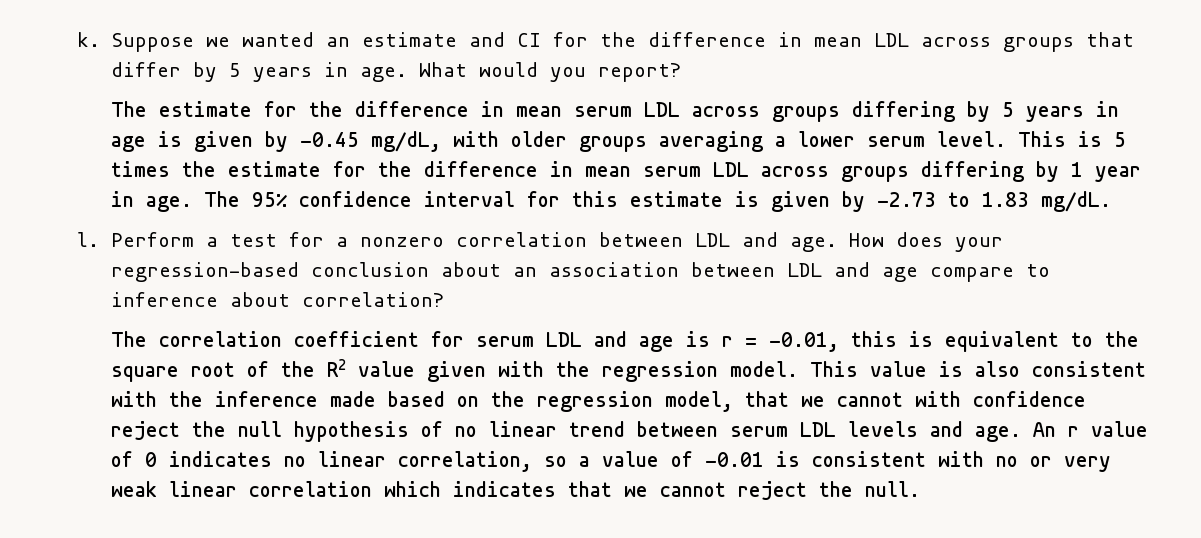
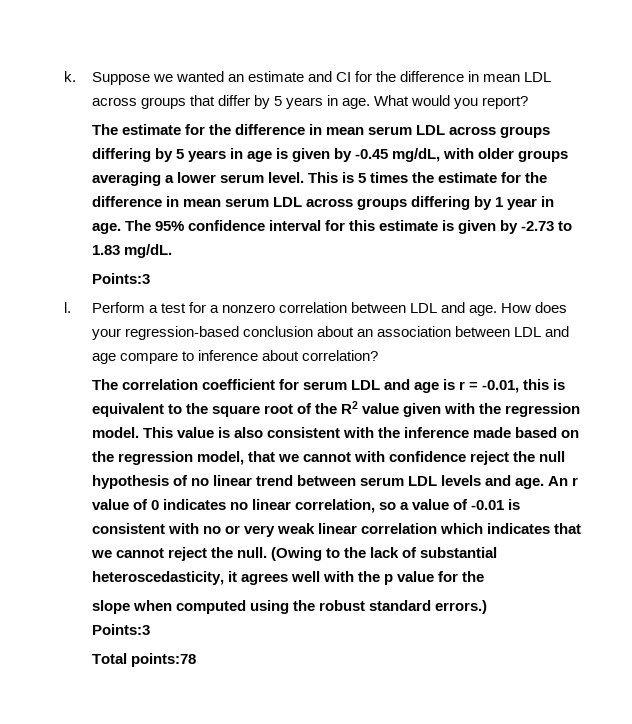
  The 95% confidence interval for this estimate is given by -2.73 to 1.83 mg/dL.
+ Points:3
+ (Owing to the lack of substantial heteroscedasticity, it agrees well with the p value for the
+ slope when computed using the robust standard errors.)
+ Points:3
+ Total points:78

